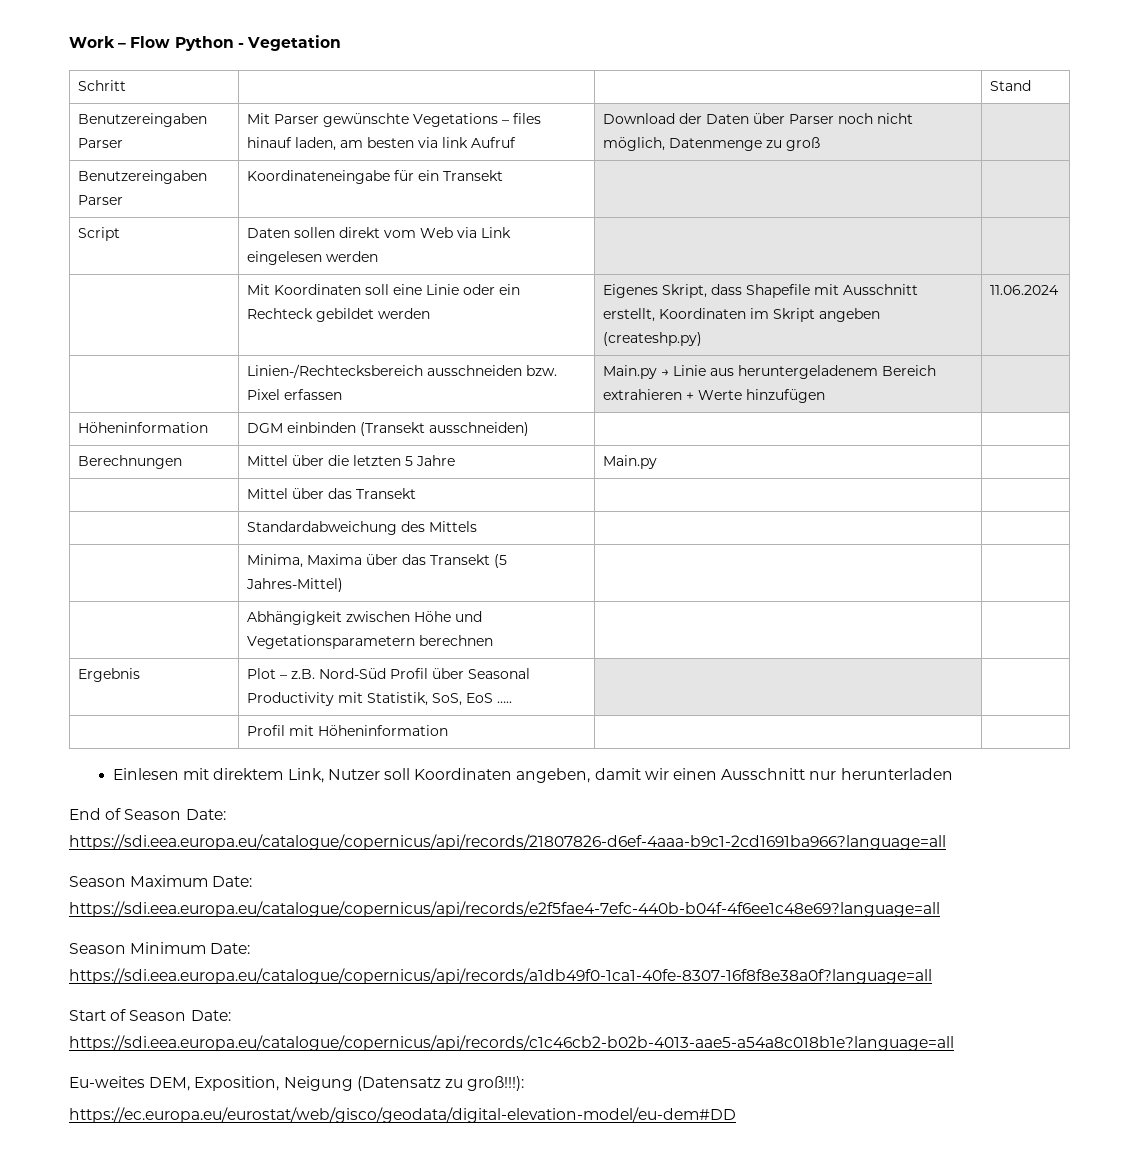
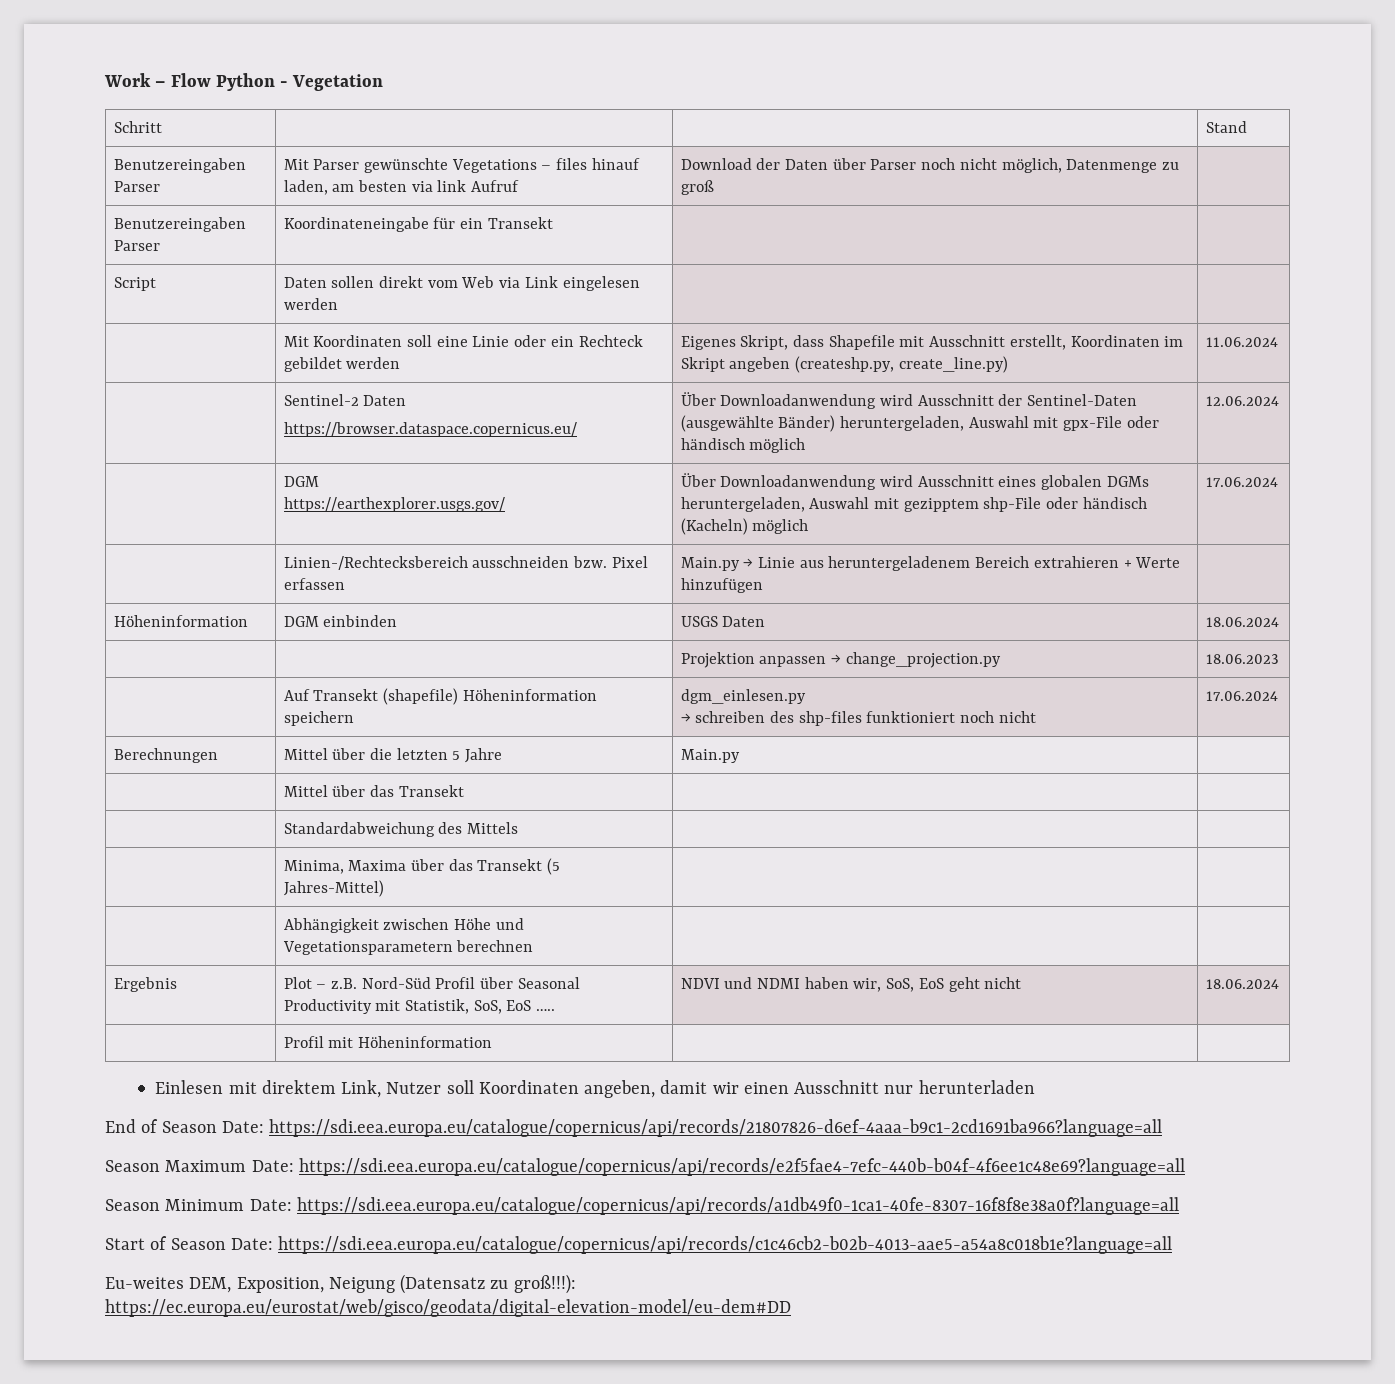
- | Mit Koordinaten soll eine Linie oder ein Rechteck gebildet werden | Eigenes Skript, dass Shapefile mit Ausschnitt erstellt, Koordinaten im Skript angeben (createshp.py) | 11.06.2024
+ | Mit Koordinaten soll eine Linie oder ein Rechteck gebildet werden | Eigenes Skript, dass Shapefile mit Ausschnitt erstellt, Koordinaten im Skript angeben (createshp.py, create_line.py) | 11.06.2024
+ | Sentinel-2 Daten
+ https://browser.dataspace.copernicus.eu/ | Über Downloadanwendung wird Ausschnitt der Sentinel-Daten (ausgewählte Bänder) heruntergeladen, Auswahl mit gpx-File oder händisch möglich | 12.06.2024
+ | DGM
+ https://earthexplorer.usgs.gov/ | Über Downloadanwendung wird Ausschnitt eines globalen DGMs heruntergeladen, Auswahl mit gezipptem shp-File oder händisch (Kacheln) möglich | 17.06.2024
- Höheninformation | DGM einbinden (Transekt ausschneiden) | |
+ Höheninformation | DGM einbinden | USGS Daten | 18.06.2024
+ | | Projektion anpassen → change_projection.py | 18.06.2023
+ | Auf Transekt (shapefile) Höheninformation speichern | dgm_einlesen.py
+ → schreiben des shp-files funktioniert noch nicht | 17.06.2024
- Ergebnis | Plot – z.B. Nord-Süd Profil über Seasonal Productivity mit Statistik, SoS, EoS ….. | |
+ Ergebnis | Plot – z.B. Nord-Süd Profil über Seasonal Productivity mit Statistik, SoS, EoS ….. | NDVI und NDMI haben wir, SoS, EoS geht nicht | 18.06.2024

